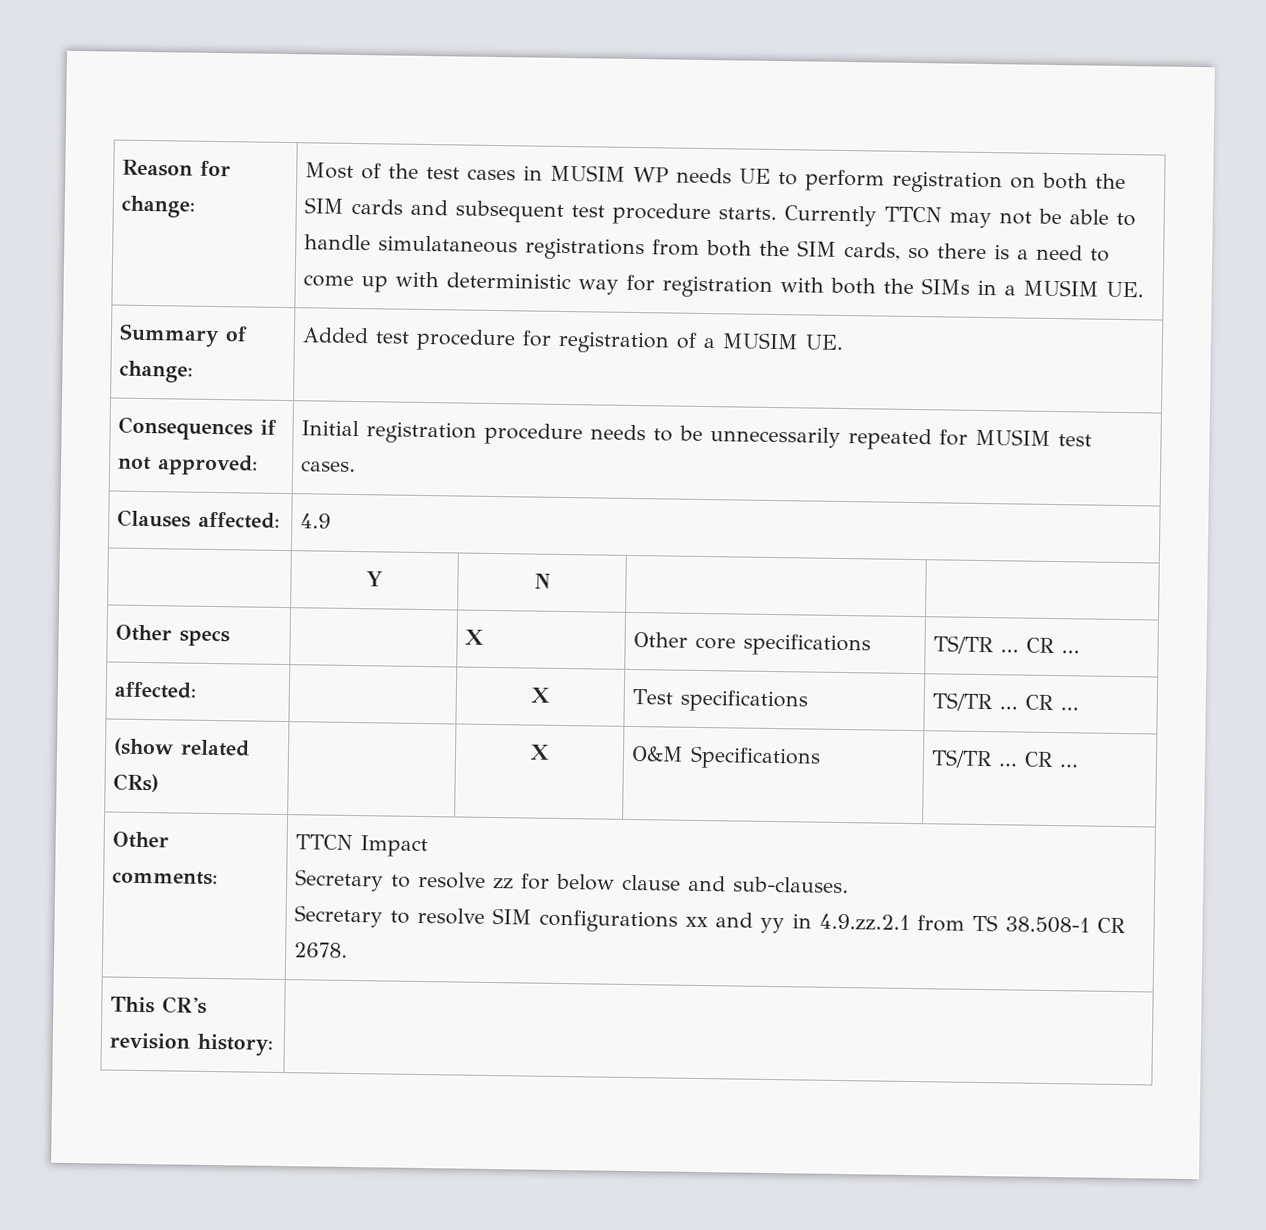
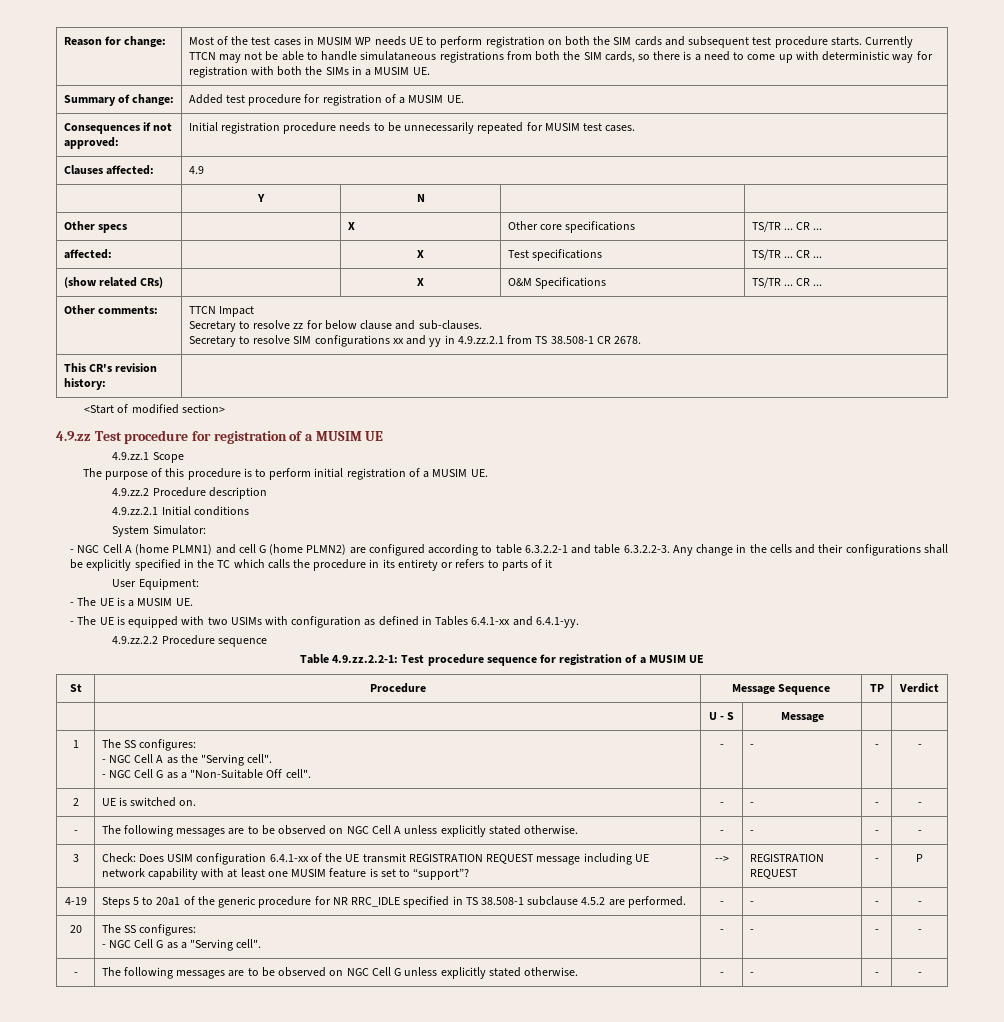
+ <Start of modified section>
+ 4.9.zz Test procedure for registration of a MUSIM UE
+ 4.9.zz.1 Scope
+ The purpose of this procedure is to perform initial registration of a MUSIM UE.
+ 4.9.zz.2 Procedure description
+ 4.9.zz.2.1 Initial conditions
+ System Simulator:
+ - NGC Cell A (home PLMN1) and cell G (home PLMN2) are configured according to table 6.3.2.2-1 and table 6.3.2.2-3. Any change in the cells and their configurations shall be explicitly specified in the TC which calls the procedure in its entirety or refers to parts of it
+ User Equipment:
+ - The UE is a MUSIM UE.
+ - The UE is equipped with two USIMs with configuration as defined in Tables 6.4.1-xx and 6.4.1-yy.
+ 4.9.zz.2.2 Procedure sequence
+ Table 4.9.zz.2.2-1: Test procedure sequence for registration of a MUSIM UE
+ St | Procedure | Message Sequence | TP | Verdict
+ | | U - S | Message | |
+ 1 | The SS configures:
+ - NGC Cell A as the "Serving cell".
+ - NGC Cell G as a "Non-Suitable Off cell". | - | - | - | -
+ 2 | UE is switched on. | - | - | - | -
+ - | The following messages are to be observed on NGC Cell A unless explicitly stated otherwise. | - | - | - | -
+ 3 | Check: Does USIM configuration 6.4.1-xx of the UE transmit REGISTRATION REQUEST message including UE network capability with at least one MUSIM feature is set to “support”? | --> | REGISTRATION REQUEST | - | P
+ 4-19 | Steps 5 to 20a1 of the generic procedure for NR RRC_IDLE specified in TS 38.508-1 subclause 4.5.2 are performed. | - | - | - | -
+ 20 | The SS configures:
+ - NGC Cell G as a "Serving cell". | - | - | - | -
+ - | The following messages are to be observed on NGC Cell G unless explicitly stated otherwise. | - | - | - | -

